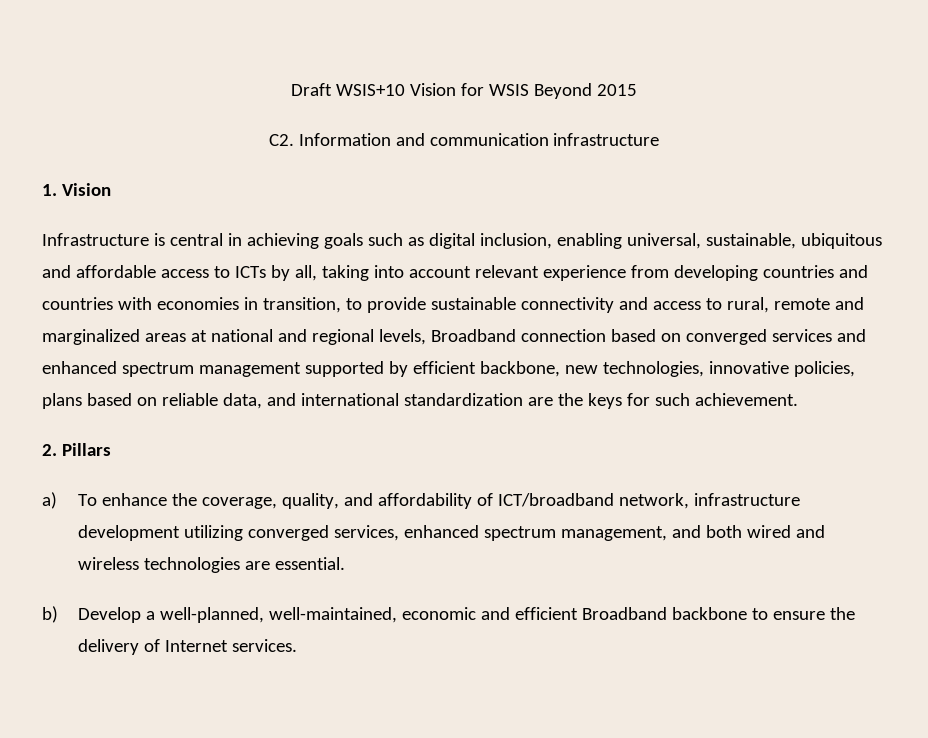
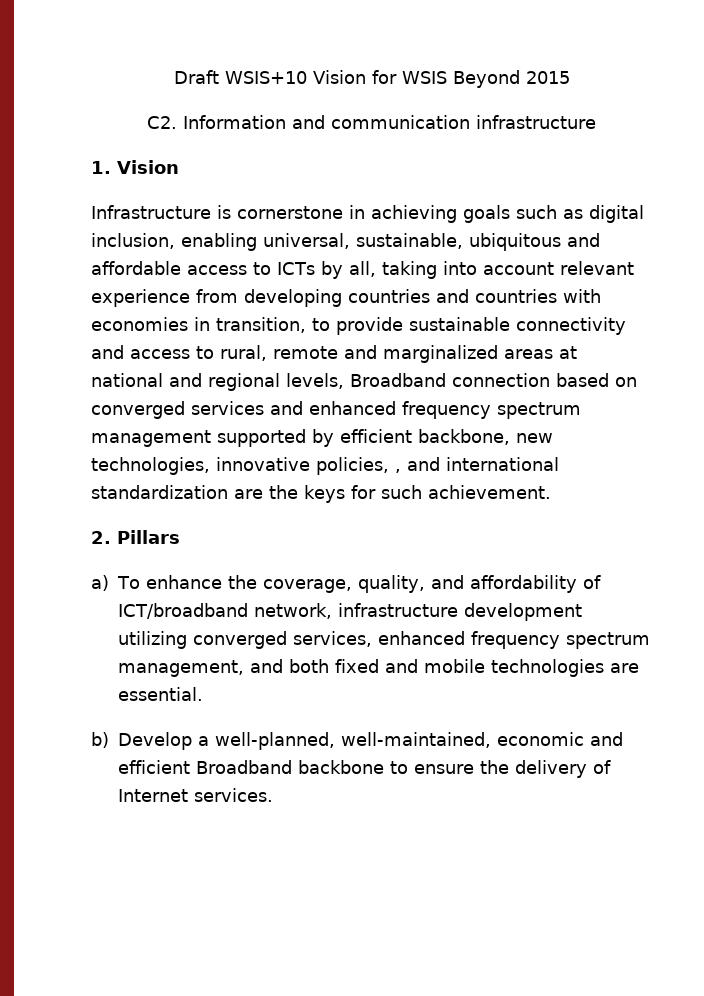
- Infrastructure is central in achieving goals such as digital inclusion, enabling universal, sustainable, ubiquitous and affordable access to ICTs by all, taking into account relevant experience from developing countries and countries with economies in transition, to provide sustainable connectivity and access to rural, remote and marginalized areas at national and regional levels, Broadband connection based on converged services and enhanced spectrum management supported by efficient backbone, new technologies, innovative policies, plans based on reliable data, and international standardization are the keys for such achievement.
+ Infrastructure is cornerstone in achieving goals such as digital inclusion, enabling universal, sustainable, ubiquitous and affordable access to ICTs by all, taking into account relevant experience from developing countries and countries with economies in transition, to provide sustainable connectivity and access to rural, remote and marginalized areas at national and regional levels, Broadband connection based on converged services and enhanced frequency spectrum management supported by efficient backbone, new technologies, innovative policies, , and international standardization are the keys for such achievement.
- a) To enhance the coverage, quality, and affordability of ICT/broadband network, infrastructure development utilizing converged services, enhanced spectrum management, and both wired and wireless technologies are essential.
+ a) To enhance the coverage, quality, and affordability of ICT/broadband network, infrastructure development utilizing converged services, enhanced frequency spectrum management, and both fixed and mobile technologies are essential.

